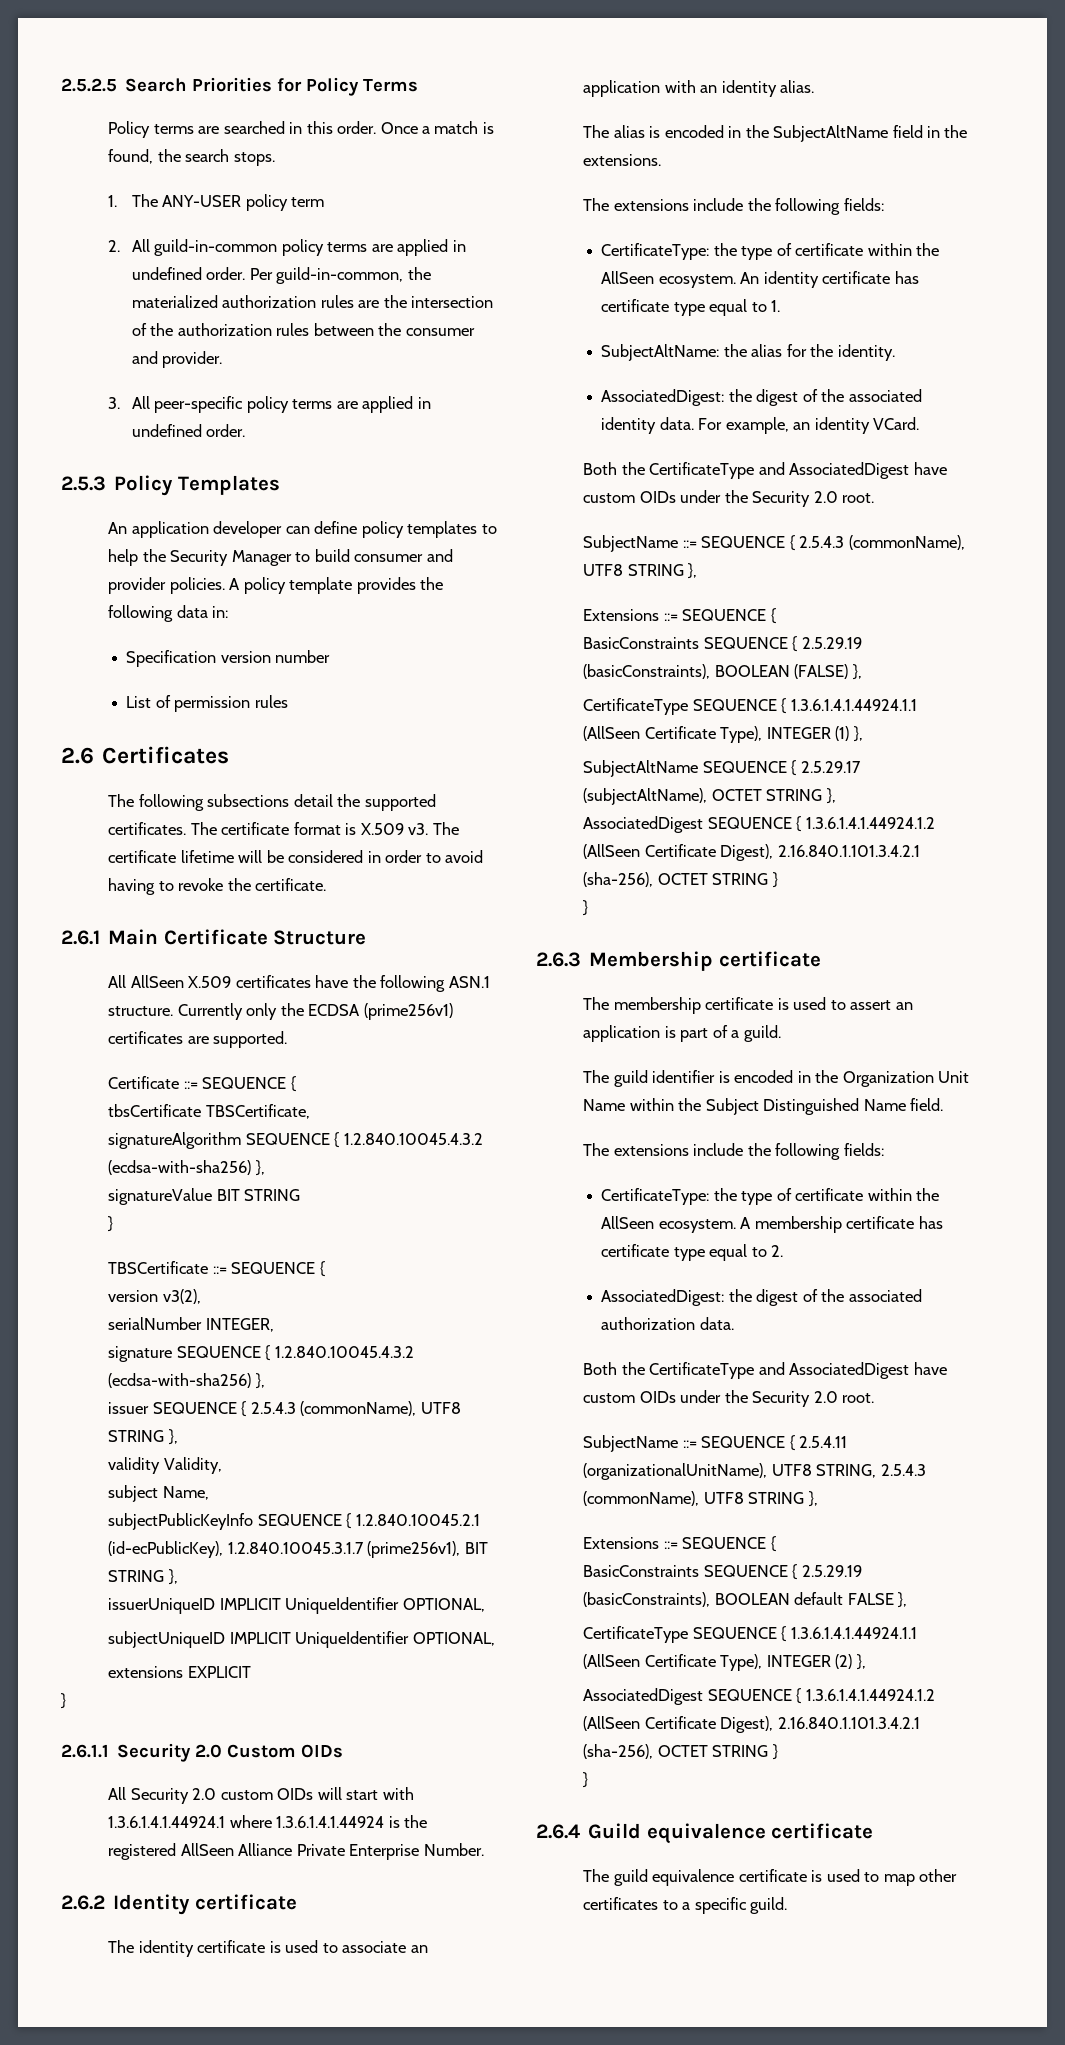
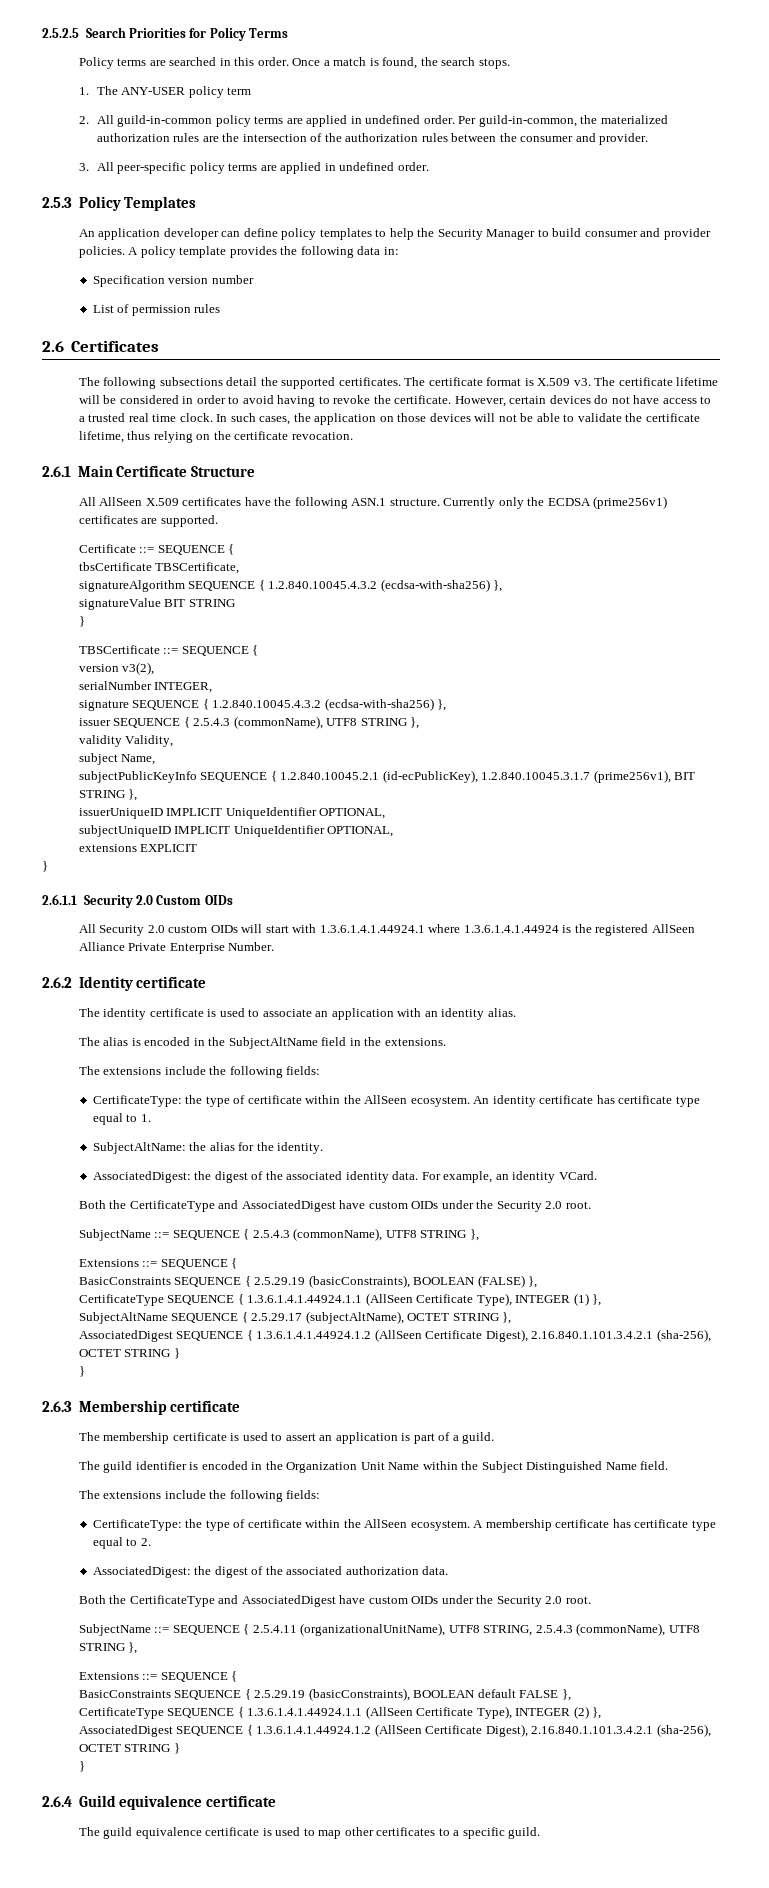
+ However, certain devices do not have access to a trusted real time clock. In such cases, the application on those devices will not be able to validate the certificate lifetime, thus relying on the certificate revocation.

